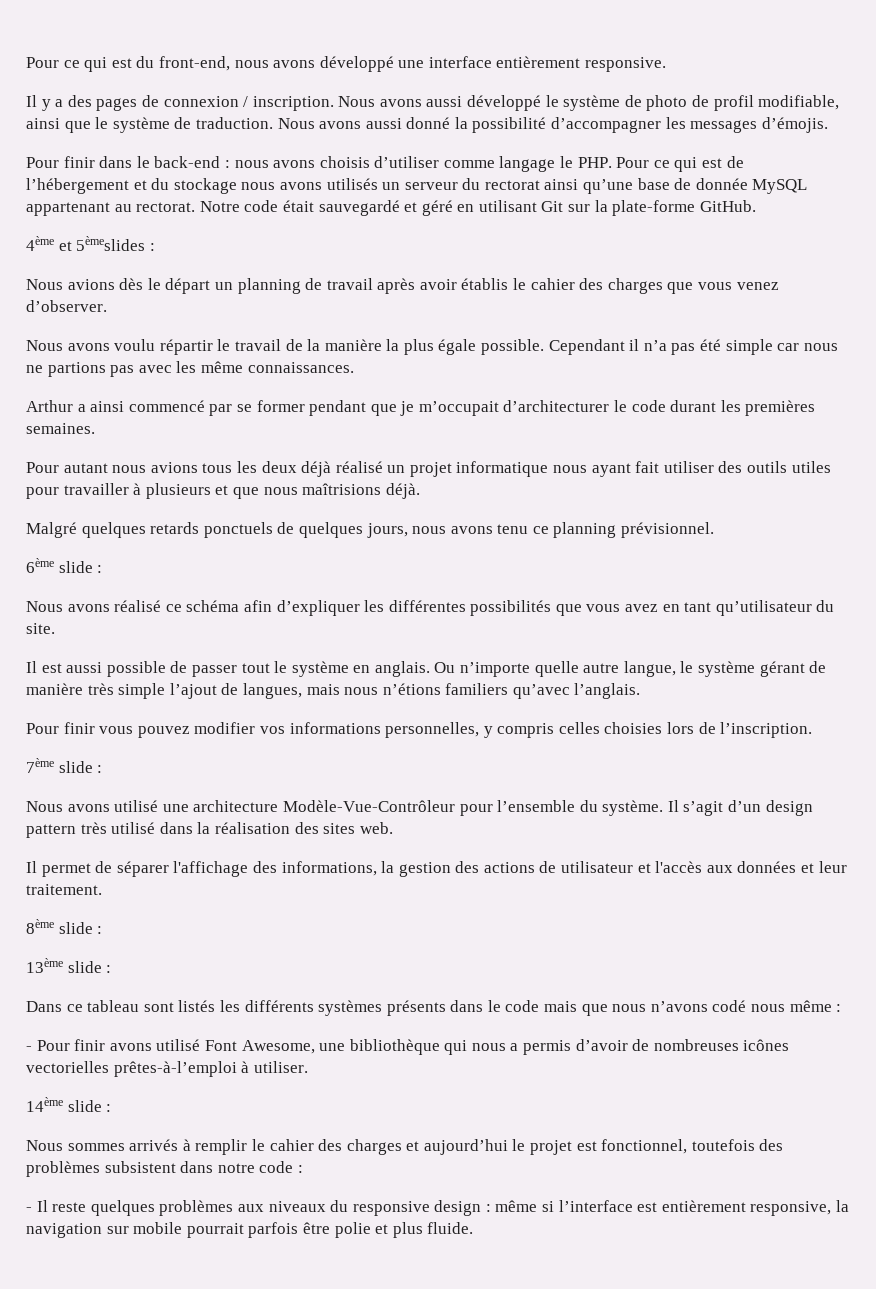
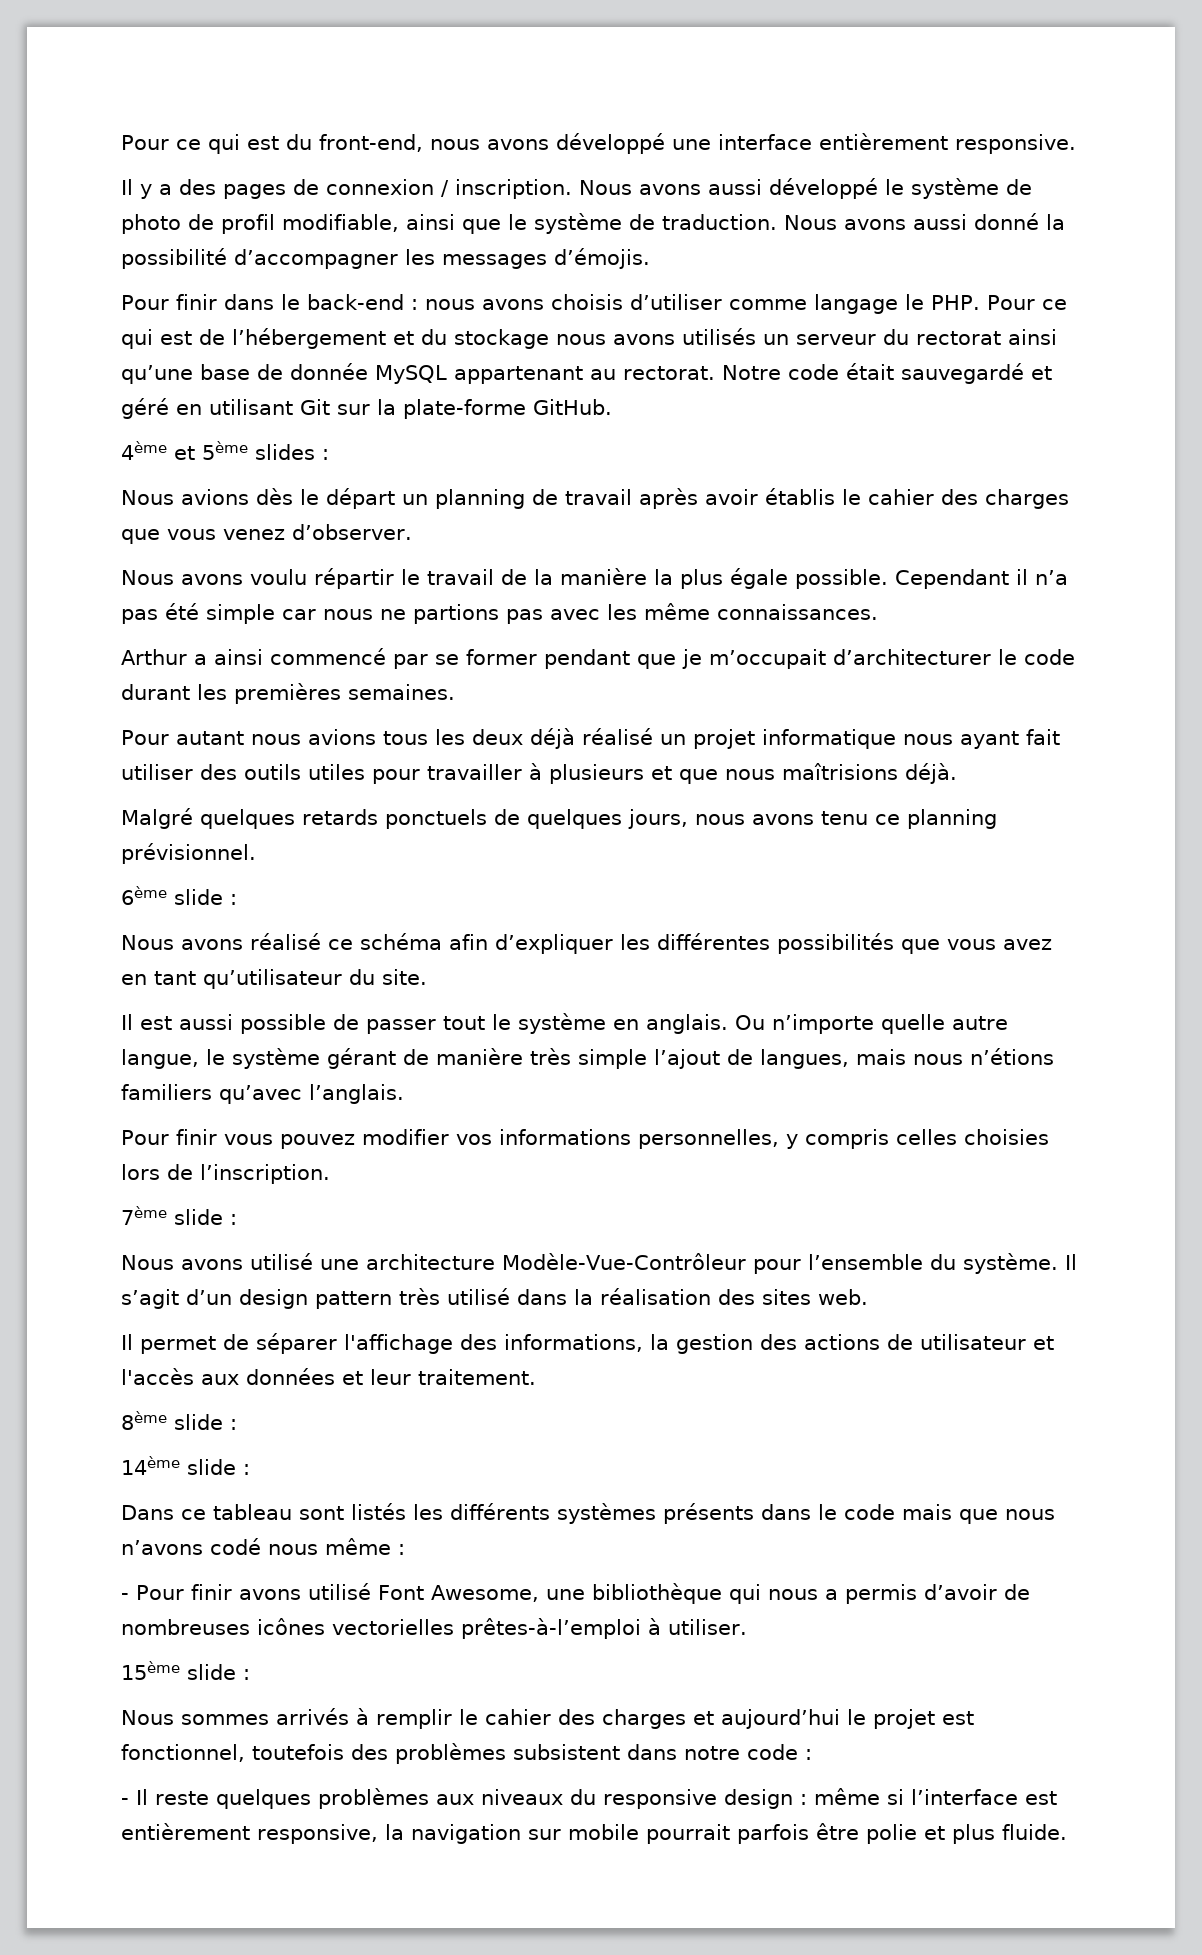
- 4ème et 5èmeslides :
+ 4ème et 5ème slides :
- 13ème slide :
+ 14ème slide :
- 14ème slide :
+ 15ème slide :

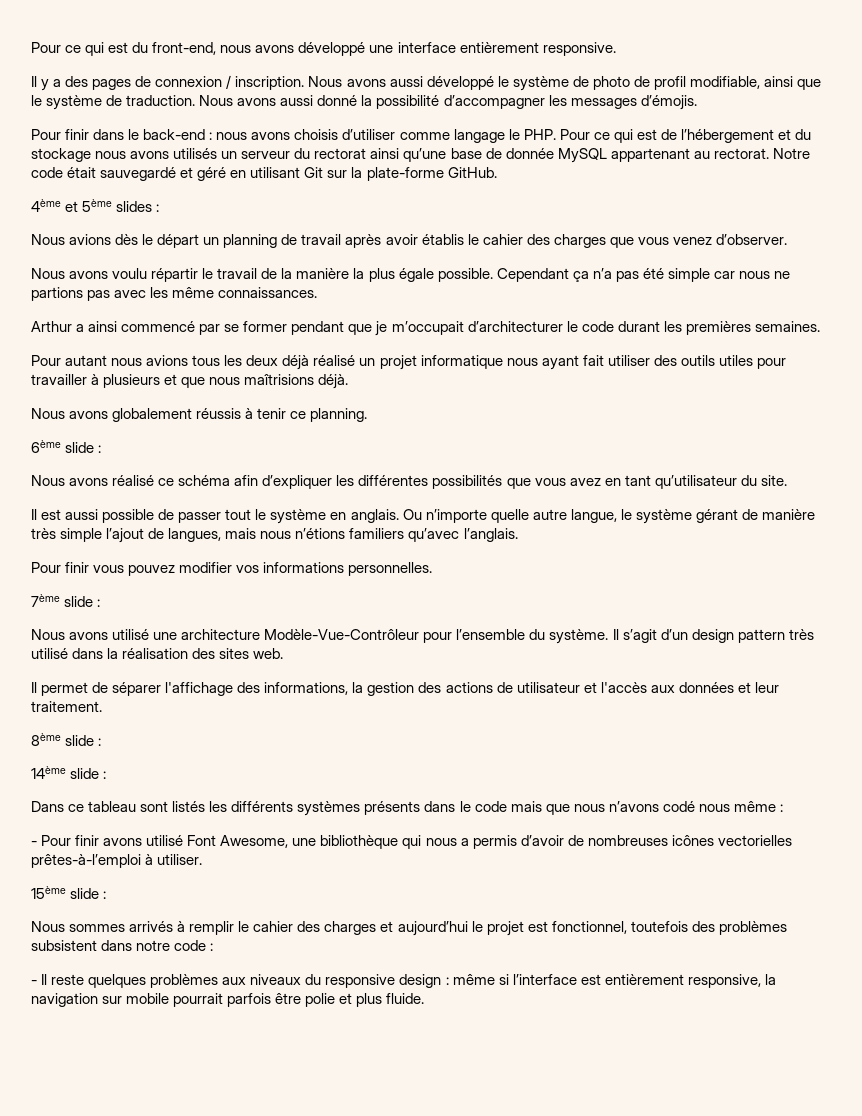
- Cependant il n’a pas été simple car nous ne partions pas avec les même connaissances.
+ Cependant ça n’a pas été simple car nous ne partions pas avec les même connaissances.
- Malgré quelques retards ponctuels de quelques jours, nous avons tenu ce planning prévisionnel.
+ Nous avons globalement réussis à tenir ce planning.
- Pour finir vous pouvez modifier vos informations personnelles, y compris celles choisies lors de l’inscription.
+ Pour finir vous pouvez modifier vos informations personnelles.

